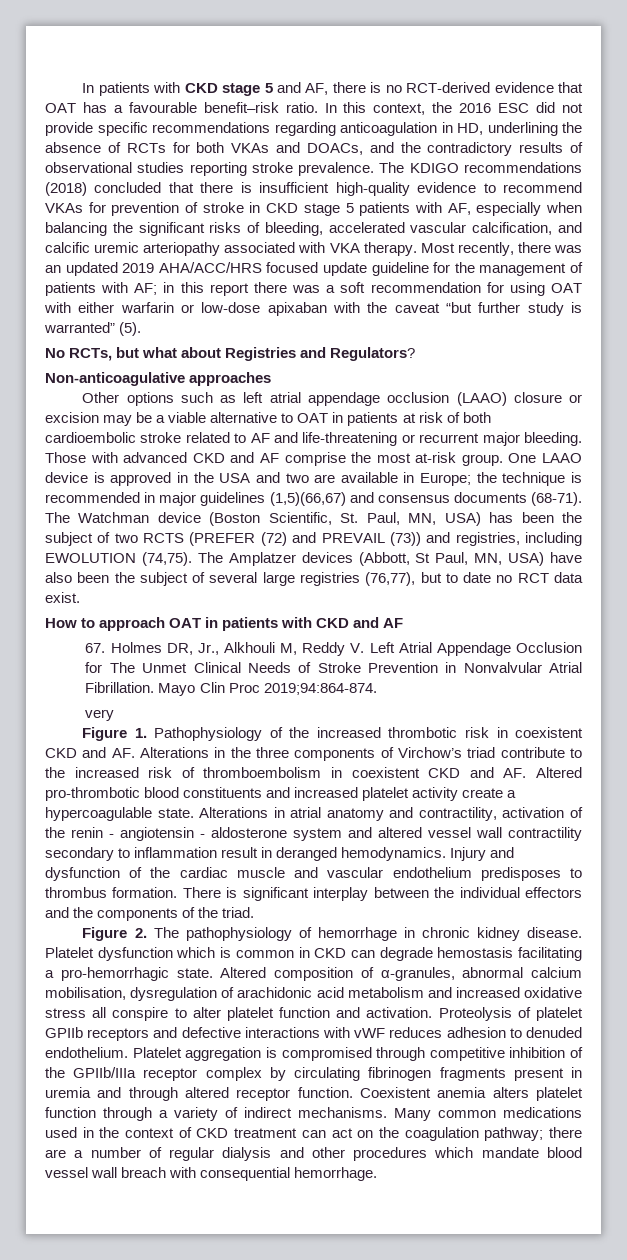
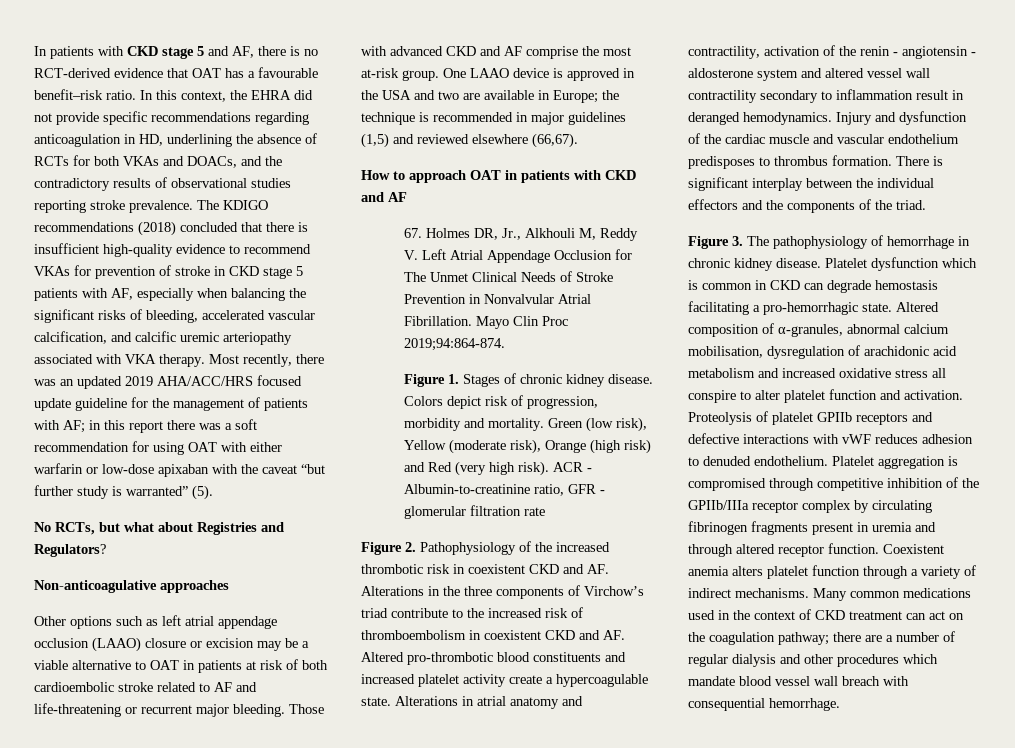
- In this context, the 2016 ESC did not provide specific recommendations regarding anticoagulation in HD, underlining the absence of RCTs for both VKAs and DOACs, and the contradictory results of observational studies reporting stroke prevalence.
+ In this context, the EHRA did not provide specific recommendations regarding anticoagulation in HD, underlining the absence of RCTs for both VKAs and DOACs, and the contradictory results of observational studies reporting stroke prevalence.
- One LAAO device is approved in the USA and two are available in Europe; the technique is recommended in major guidelines (1,5)(66,67) and consensus documents (68-71). The Watchman device (Boston Scientific, St. Paul, MN, USA) has been the subject of two RCTS (PREFER (72) and PREVAIL (73)) and registries, including EWOLUTION (74,75). The Amplatzer devices (Abbott, St Paul, MN, USA) have also been the subject of several large registries (76,77), but to date no RCT data exist.
+ One LAAO device is approved in the USA and two are available in Europe; the technique is recommended in major guidelines (1,5) and reviewed elsewhere (66,67).
- very
- Figure 1. Pathophysiology of the increased thrombotic risk in coexistent CKD and AF. Alterations in the three components of Virchow’s triad contribute to the increased risk of thromboembolism in coexistent CKD and AF. Altered pro-thrombotic blood constituents and increased platelet activity create a hypercoagulable state.
+ Figure 1. Stages of chronic kidney disease. Colors depict risk of progression, morbidity and mortality. Green (low risk), Yellow (moderate risk), Orange (high risk) and Red (very high risk). ACR - Albumin-to-creatinine ratio, GFR - glomerular filtration rate
+ Figure 2. Pathophysiology of the increased thrombotic risk in coexistent CKD and AF. Alterations in the three components of Virchow’s triad contribute to the increased risk of thromboembolism in coexistent CKD and AF. Altered pro-thrombotic blood constituents and increased platelet activity create a hypercoagulable state.
- Figure 2. The pathophysiology of hemorrhage in chronic kidney disease.
+ Figure 3. The pathophysiology of hemorrhage in chronic kidney disease.

